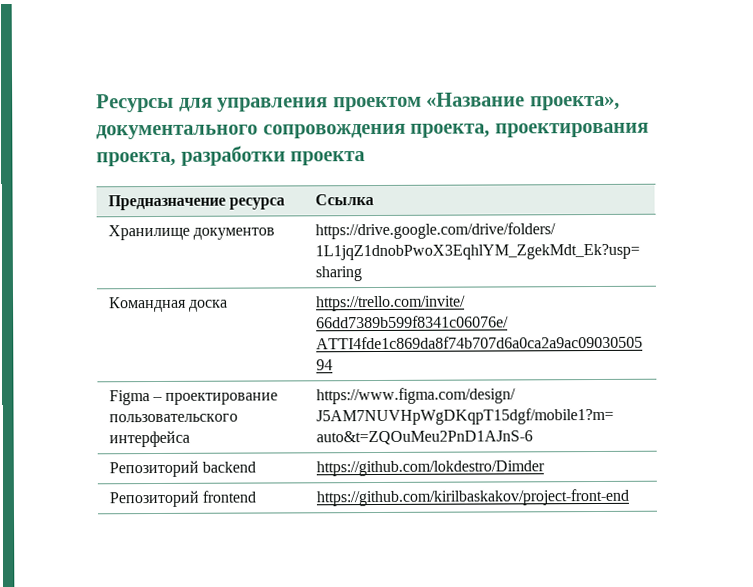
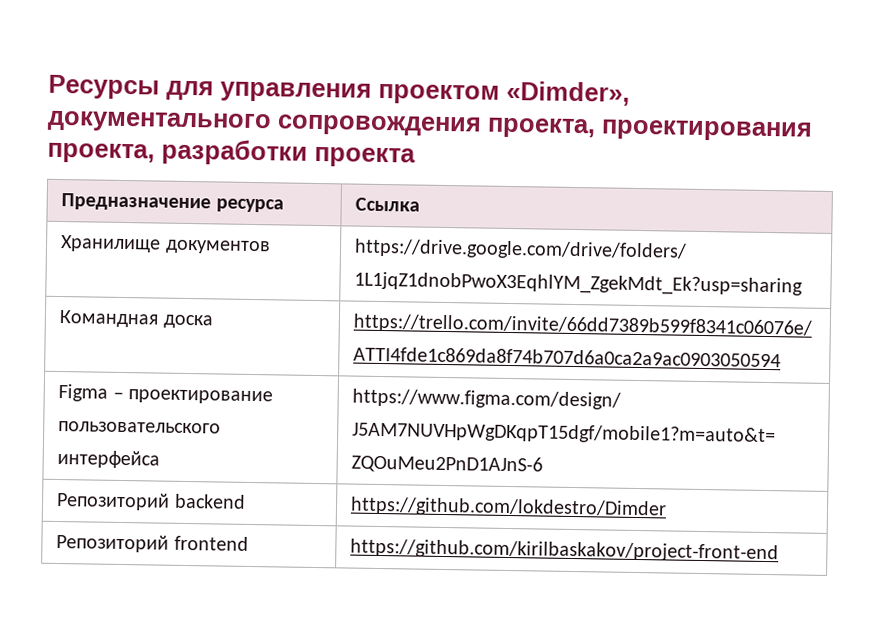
- Ресурсы для управления проектом «Название проекта», документального сопровождения проекта, проектирования проекта, разработки проекта
+ Ресурсы для управления проектом «Dimder», документального сопровождения проекта, проектирования проекта, разработки проекта

